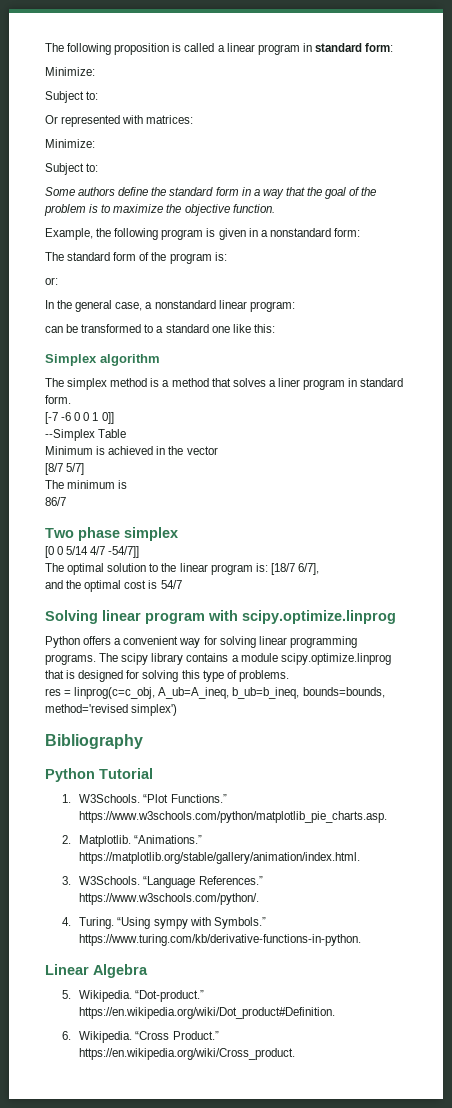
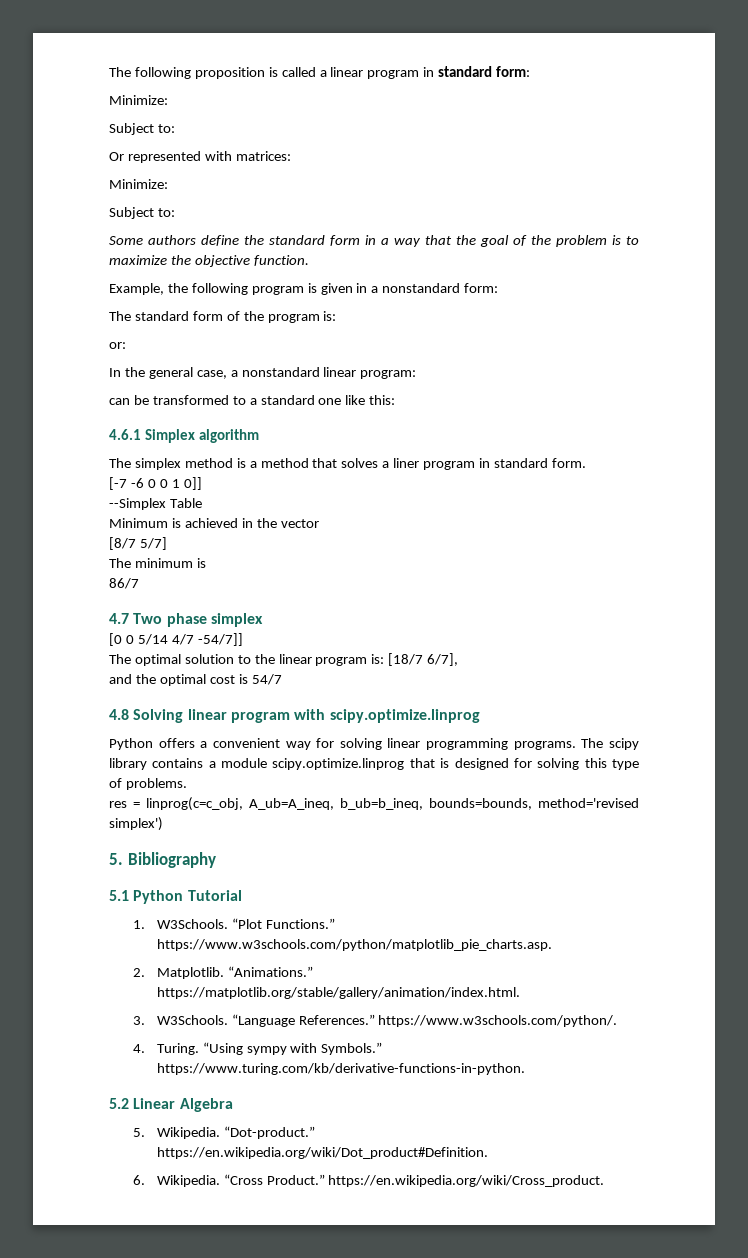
- Simplex algorithm
+ 4.6.1 Simplex algorithm
- Two phase simplex
+ 4.7 Two phase simplex
- Solving linear program with scipy.optimize.linprog
+ 4.8 Solving linear program with scipy.optimize.linprog
- Bibliography
+ 5. Bibliography
- Python Tutorial
+ 5.1 Python Tutorial
- Linear Algebra
+ 5.2 Linear Algebra

